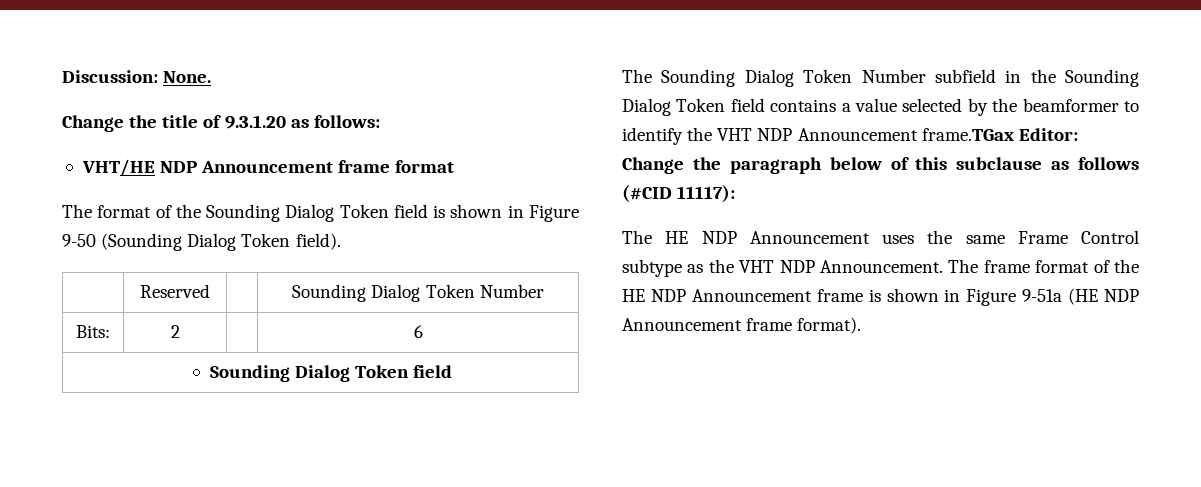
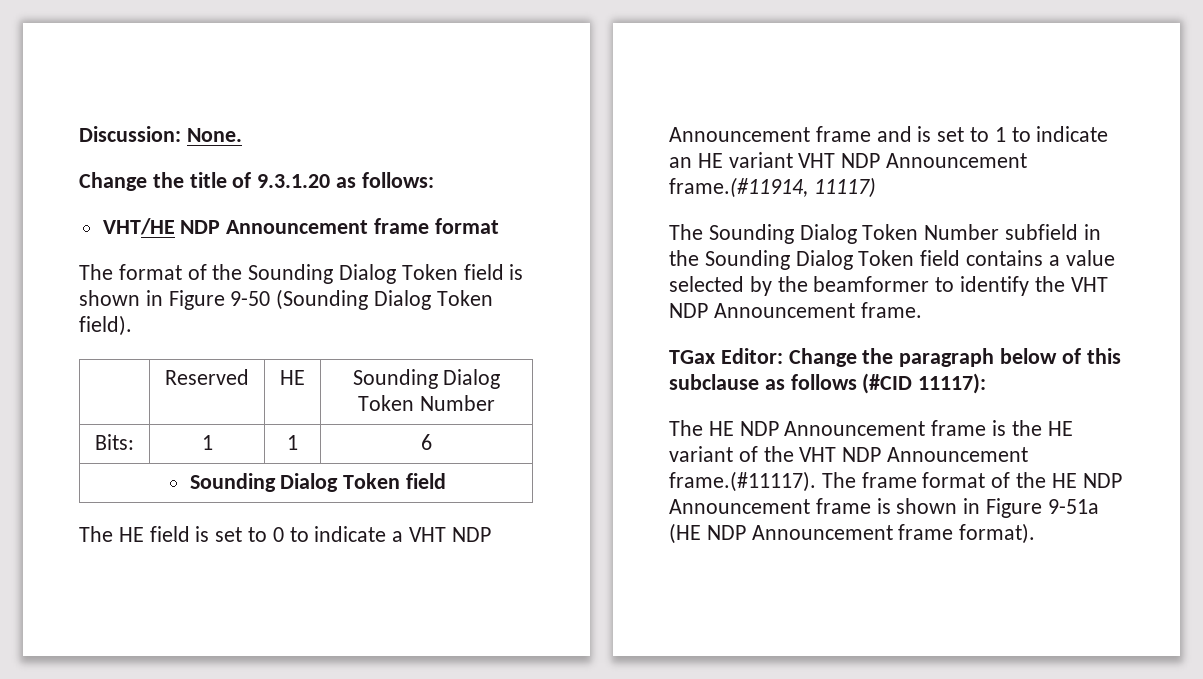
- | Reserved | | Sounding Dialog Token Number
+ | Reserved | HE | Sounding Dialog Token Number
- Bits: | 2 | | 6
+ Bits: | 1 | 1 | 6
+ The HE field is set to 0 to indicate a VHT NDP Announcement frame and is set to 1 to indicate an HE variant VHT NDP Announcement frame.(#11914, 11117)
- The Sounding Dialog Token Number subfield in the Sounding Dialog Token field contains a value selected by the beamformer to identify the VHT NDP Announcement frame.TGax Editor: Change the paragraph below of this subclause as follows (#CID 11117):
+ The Sounding Dialog Token Number subfield in the Sounding Dialog Token field contains a value selected by the beamformer to identify the VHT NDP Announcement frame.
+ TGax Editor: Change the paragraph below of this subclause as follows (#CID 11117):
- The HE NDP Announcement uses the same Frame Control subtype as the VHT NDP Announcement. The frame format of the HE NDP Announcement frame is shown in Figure 9-51a (HE NDP Announcement frame format).
+ The HE NDP Announcement frame is the HE variant of the VHT NDP Announcement frame.(#11117). The frame format of the HE NDP Announcement frame is shown in Figure 9-51a (HE NDP Announcement frame format).

